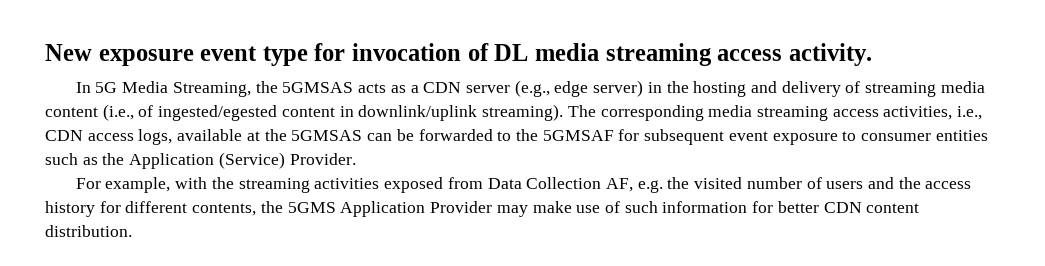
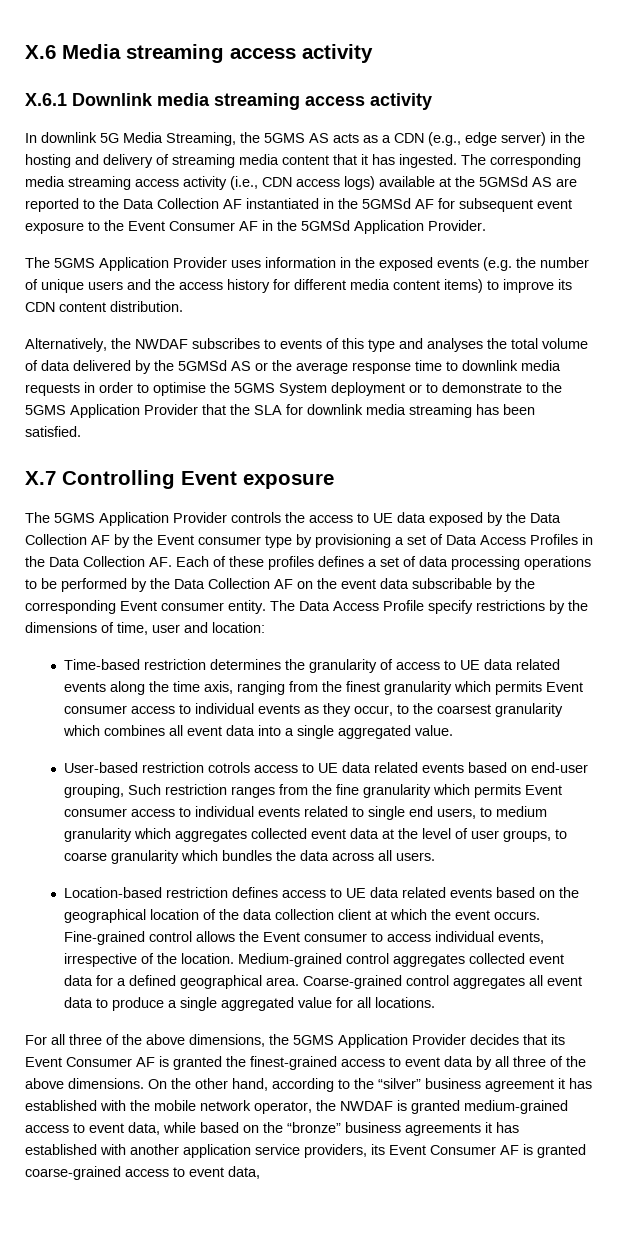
- New exposure event type for invocation of DL media streaming access activity.
+ X.6 Media streaming access activity
+ X.6.1 Downlink media streaming access activity
- In 5G Media Streaming, the 5GMSAS acts as a CDN server (e.g., edge server) in the hosting and delivery of streaming media content (i.e., of ingested/egested content in downlink/uplink streaming).
+ In downlink 5G Media Streaming, the 5GMS AS acts as a CDN (e.g., edge server) in the hosting and delivery of streaming media content that it has ingested.
- The corresponding media streaming access activities, i.e., CDN access logs, available at the 5GMSAS can be forwarded to the 5GMSAF for subsequent event exposure to consumer entities such as the Application (Service) Provider.
- For example, with the streaming activities exposed from Data Collection AF, e.g. the visited number of users and the access history for different contents, the 5GMS Application Provider may make use of such information for better CDN content distribution.
+ The corresponding media streaming access activity (i.e., CDN access logs) available at the 5GMSd AS are reported to the Data Collection AF instantiated in the 5GMSd AF for subsequent event exposure to the Event Consumer AF in the 5GMSd Application Provider.
+ The 5GMS Application Provider uses information in the exposed events (e.g. the number of unique users and the access history for different media content items) to improve its CDN content distribution.
+ Alternatively, the NWDAF subscribes to events of this type and analyses the total volume of data delivered by the 5GMSd AS or the average response time to downlink media requests in order to optimise the 5GMS System deployment or to demonstrate to the 5GMS Application Provider that the SLA for downlink media streaming has been satisfied.
+ X.7 Controlling Event exposure
+ The 5GMS Application Provider controls the access to UE data exposed by the Data Collection AF by the Event consumer type by provisioning a set of Data Access Profiles in the Data Collection AF. Each of these profiles defines a set of data processing operations to be performed by the Data Collection AF on the event data subscribable by the corresponding Event consumer entity. The Data Access Profile specify restrictions by the dimensions of time, user and location:
+ Time-based restriction determines the granularity of access to UE data related events along the time axis, ranging from the finest granularity which permits Event consumer access to individual events as they occur, to the coarsest granularity which combines all event data into a single aggregated value.
+ User-based restriction cotrols access to UE data related events based on end-user grouping, Such restriction ranges from the fine granularity which permits Event consumer access to individual events related to single end users, to medium granularity which aggregates collected event data at the level of user groups, to coarse granularity which bundles the data across all users.
+ Location-based restriction defines access to UE data related events based on the geographical location of the data collection client at which the event occurs. Fine-grained control allows the Event consumer to access individual events, irrespective of the location. Medium-grained control aggregates collected event data for a defined geographical area. Coarse-grained control aggregates all event data to produce a single aggregated value for all locations.
+ For all three of the above dimensions, the 5GMS Application Provider decides that its Event Consumer AF is granted the finest-grained access to event data by all three of the above dimensions. On the other hand, according to the “silver” business agreement it has established with the mobile network operator, the NWDAF is granted medium-grained access to event data, while based on the “bronze” business agreements it has established with another application service providers, its Event Consumer AF is granted coarse-grained access to event data,

